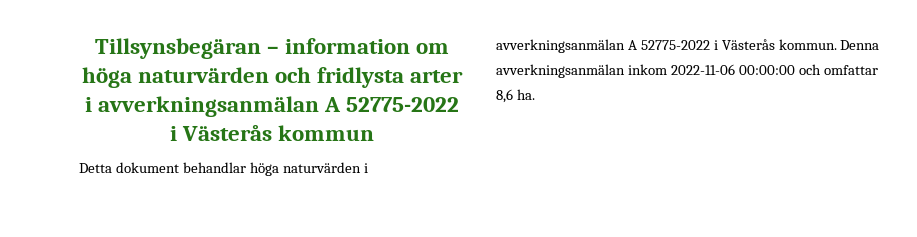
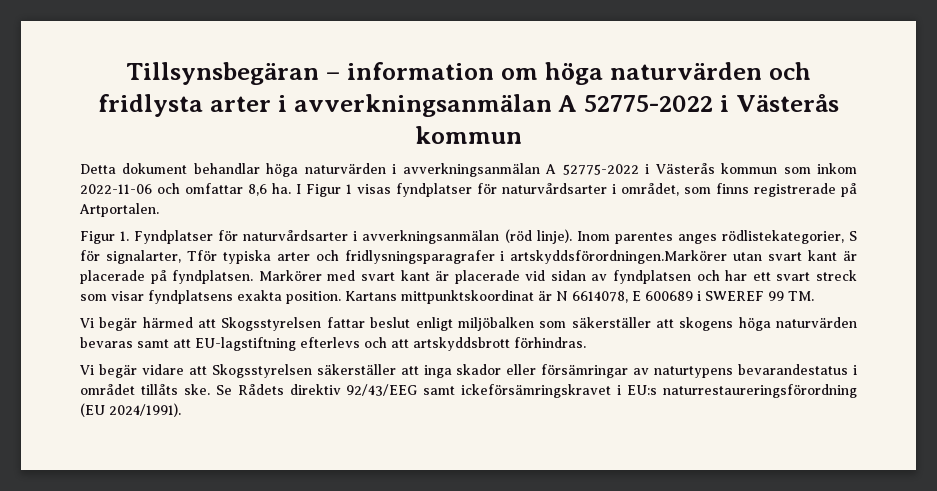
- Detta dokument behandlar höga naturvärden i avverkningsanmälan A 52775-2022 i Västerås kommun. Denna avverkningsanmälan inkom 2022-11-06 00:00:00 och omfattar 8,6 ha.
+ Detta dokument behandlar höga naturvärden i avverkningsanmälan A 52775-2022 i Västerås kommun som inkom 2022-11-06 och omfattar 8,6 ha.
+ I Figur 1 visas fyndplatser för naturvårdsarter i området, som finns registrerade på Artportalen.
+ Figur 1. Fyndplatser för naturvårdsarter i avverkningsanmälan (röd linje). Inom parentes anges rödlistekategorier, S för signalarter, Tför typiska arter och fridlysningsparagrafer i artskyddsförordningen.Markörer utan svart kant är placerade på fyndplatsen. Markörer med svart kant är placerade vid sidan av fyndplatsen och har ett svart streck som visar fyndplatsens exakta position. Kartans mittpunktskoordinat är N 6614078, E 600689 i SWEREF 99 TM.
+ Vi begär härmed att Skogsstyrelsen fattar beslut enligt miljöbalken som säkerställer att skogens höga naturvärden bevaras samt att EU-lagstiftning efterlevs och att artskyddsbrott förhindras.
+ Vi begär vidare att Skogsstyrelsen säkerställer att inga skador eller försämringar av naturtypens bevarandestatus i området tillåts ske. Se Rådets direktiv 92/43/EEG samt ickeförsämringskravet i EU:s naturrestaureringsförordning (EU 2024/1991).

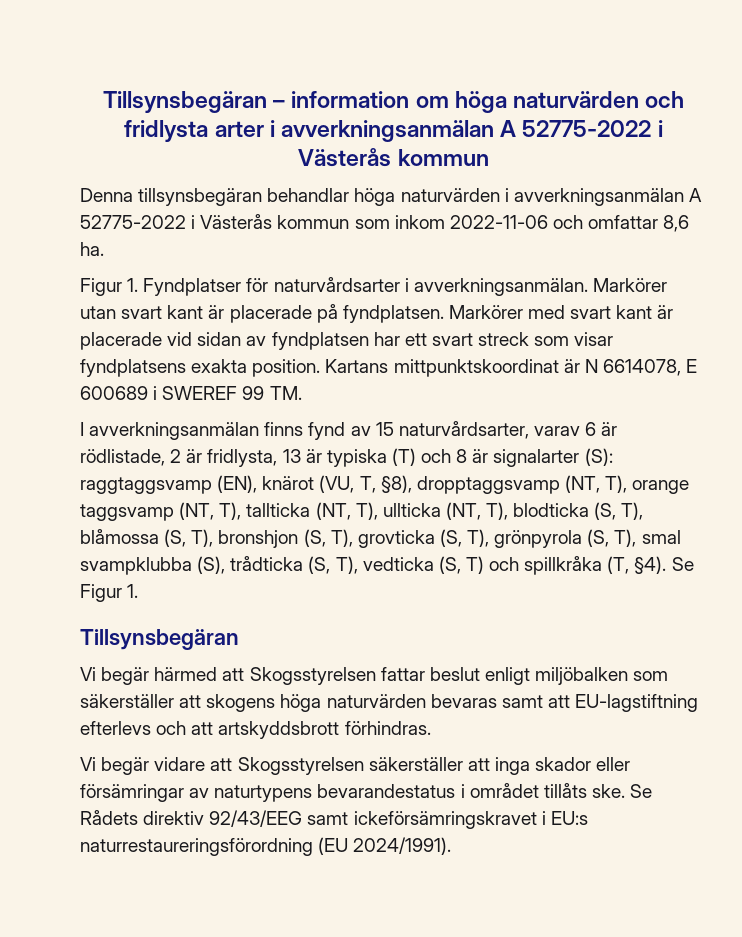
- Detta dokument behandlar höga naturvärden i avverkningsanmälan A 52775-2022 i Västerås kommun som inkom 2022-11-06 och omfattar 8,6 ha. I Figur 1 visas fyndplatser för naturvårdsarter i området, som finns registrerade på Artportalen.
+ Denna tillsynsbegäran behandlar höga naturvärden i avverkningsanmälan A 52775-2022 i Västerås kommun som inkom 2022-11-06 och omfattar 8,6 ha.
- Figur 1. Fyndplatser för naturvårdsarter i avverkningsanmälan (röd linje). Inom parentes anges rödlistekategorier, S för signalarter, Tför typiska arter och fridlysningsparagrafer i artskyddsförordningen.Markörer utan svart kant är placerade på fyndplatsen.
+ Figur 1. Fyndplatser för naturvårdsarter i avverkningsanmälan. Markörer utan svart kant är placerade på fyndplatsen.
- Markörer med svart kant är placerade vid sidan av fyndplatsen och har ett svart streck som visar fyndplatsens exakta position.
+ Markörer med svart kant är placerade vid sidan av fyndplatsen har ett svart streck som visar fyndplatsens exakta position.
+ I avverkningsanmälan finns fynd av 15 naturvårdsarter, varav 6 är rödlistade, 2 är fridlysta, 13 är typiska (T) och 8 är signalarter (S): raggtaggsvamp (EN), knärot (VU, T, §8), dropptaggsvamp (NT, T), orange taggsvamp (NT, T), tallticka (NT, T), ullticka (NT, T), blodticka (S, T), blåmossa (S, T), bronshjon (S, T), grovticka (S, T), grönpyrola (S, T), smal svampklubba (S), trådticka (S, T), vedticka (S, T) och spillkråka (T, §4). Se Figur 1.
+ Tillsynsbegäran

